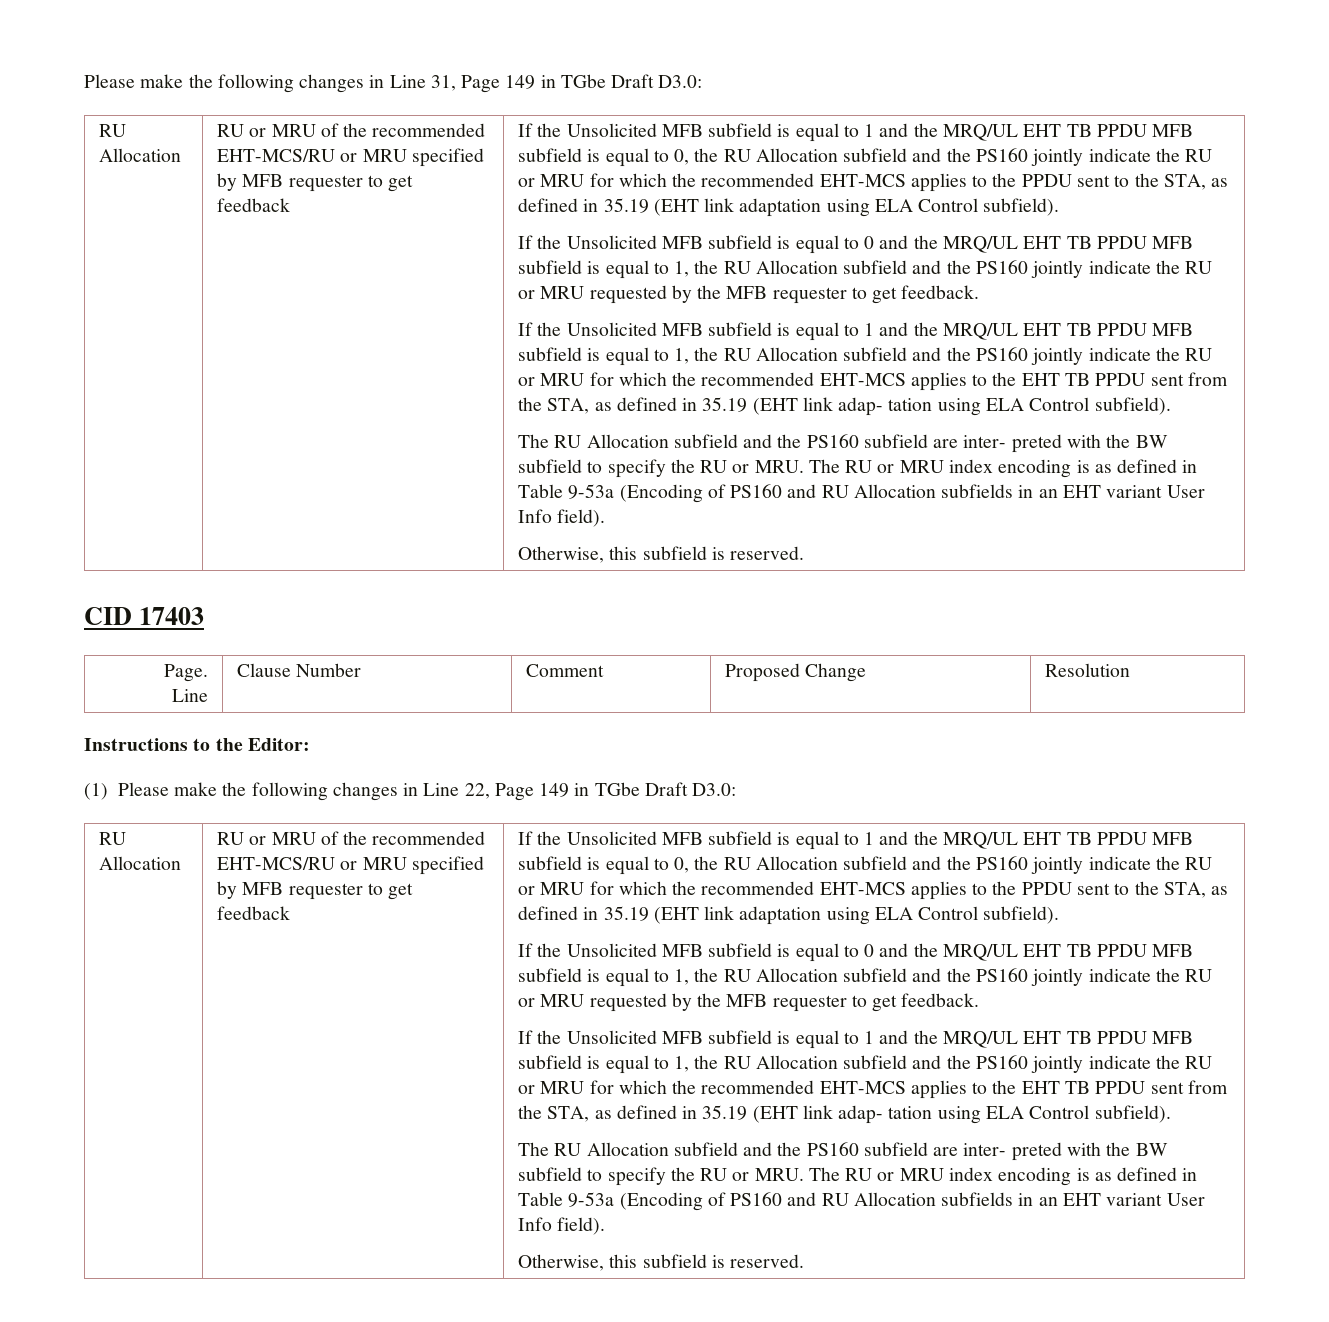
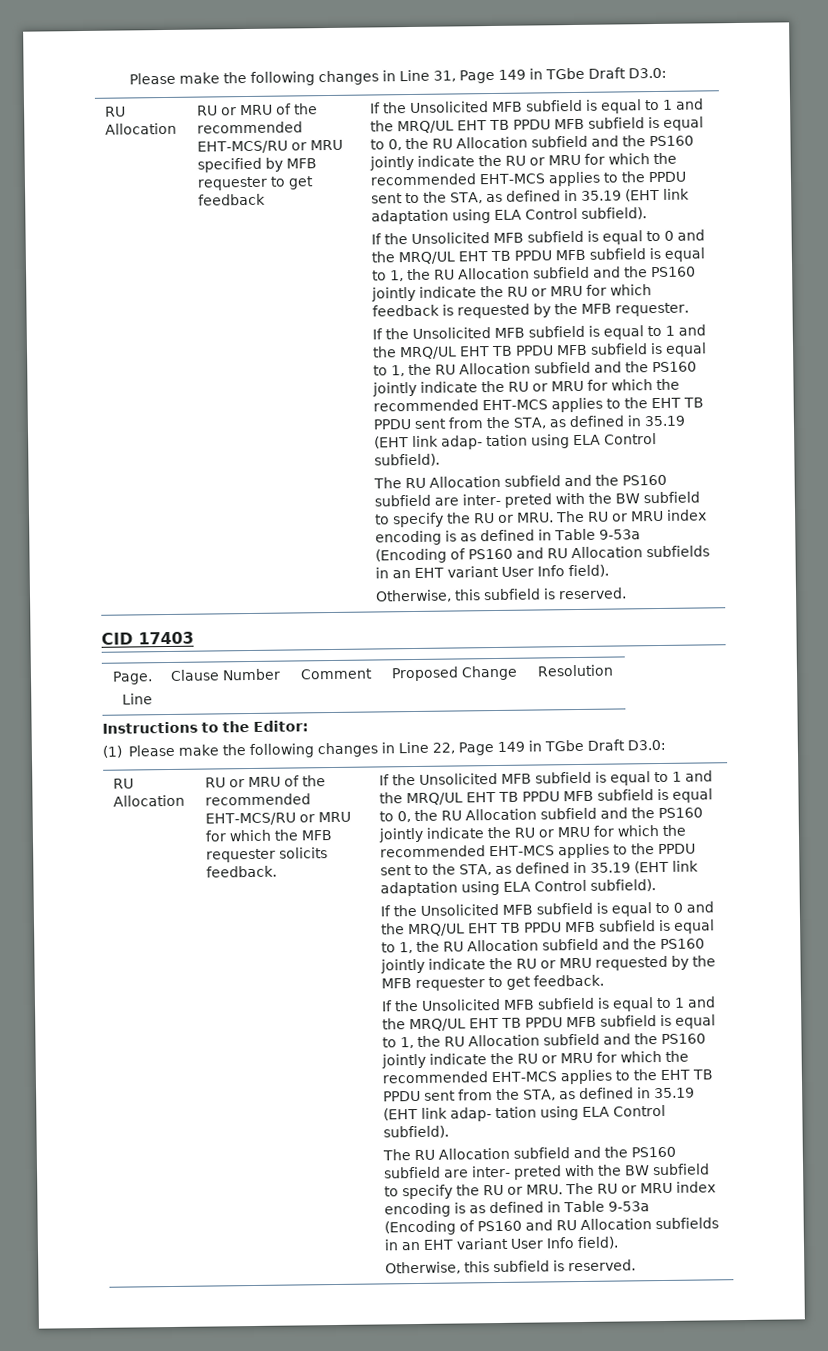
+ If the Unsolicited MFB subfield is equal to 0 and the MRQ/UL EHT TB PPDU MFB subfield is equal to 1, the RU Allocation subfield and the PS160 jointly indicate the RU or MRU for which feedback is requested by the MFB requester.
+ If the Unsolicited MFB subfield is equal to 1 and the MRQ/UL EHT TB PPDU MFB subfield is equal to 1, the RU Allocation subfield and the PS160 jointly indicate the RU or MRU for which the recommended EHT-MCS applies to the EHT TB PPDU sent from the STA, as defined in 35.19 (EHT link adap- tation using ELA Control subfield).
+ The RU Allocation subfield and the PS160 subfield are inter- preted with the BW subfield to specify the RU or MRU. The RU or MRU index encoding is as defined in Table 9-53a (Encoding of PS160 and RU Allocation subfields in an EHT variant User Info field).
+ Otherwise, this subfield is reserved.
+ CID 17403
+ Page.
+ Line | Clause Number | Comment | Proposed Change | Resolution
+ Instructions to the Editor:
+ (1) Please make the following changes in Line 22, Page 149 in TGbe Draft D3.0:
+ RU Allocation | RU or MRU of the recommended EHT-MCS/RU or MRU for which the MFB requester solicits feedback. | If the Unsolicited MFB subfield is equal to 1 and the MRQ/UL EHT TB PPDU MFB subfield is equal to 0, the RU Allocation subfield and the PS160 jointly indicate the RU or MRU for which the recommended EHT-MCS applies to the PPDU sent to the STA, as defined in 35.19 (EHT link adaptation using ELA Control subfield).
- CID 17403
- Page.
- Line | Clause Number | Comment | Proposed Change | Resolution
- Instructions to the Editor:
- (1) Please make the following changes in Line 22, Page 149 in TGbe Draft D3.0:
- RU Allocation | RU or MRU of the recommended EHT-MCS/RU or MRU specified by MFB requester to get feedback | If the Unsolicited MFB subfield is equal to 1 and the MRQ/UL EHT TB PPDU MFB subfield is equal to 0, the RU Allocation subfield and the PS160 jointly indicate the RU or MRU for which the recommended EHT-MCS applies to the PPDU sent to the STA, as defined in 35.19 (EHT link adaptation using ELA Control subfield).
- If the Unsolicited MFB subfield is equal to 0 and the MRQ/UL EHT TB PPDU MFB subfield is equal to 1, the RU Allocation subfield and the PS160 jointly indicate the RU or MRU requested by the MFB requester to get feedback.
- If the Unsolicited MFB subfield is equal to 1 and the MRQ/UL EHT TB PPDU MFB subfield is equal to 1, the RU Allocation subfield and the PS160 jointly indicate the RU or MRU for which the recommended EHT-MCS applies to the EHT TB PPDU sent from the STA, as defined in 35.19 (EHT link adap- tation using ELA Control subfield).
- The RU Allocation subfield and the PS160 subfield are inter- preted with the BW subfield to specify the RU or MRU. The RU or MRU index encoding is as defined in Table 9-53a (Encoding of PS160 and RU Allocation subfields in an EHT variant User Info field).
- Otherwise, this subfield is reserved.

